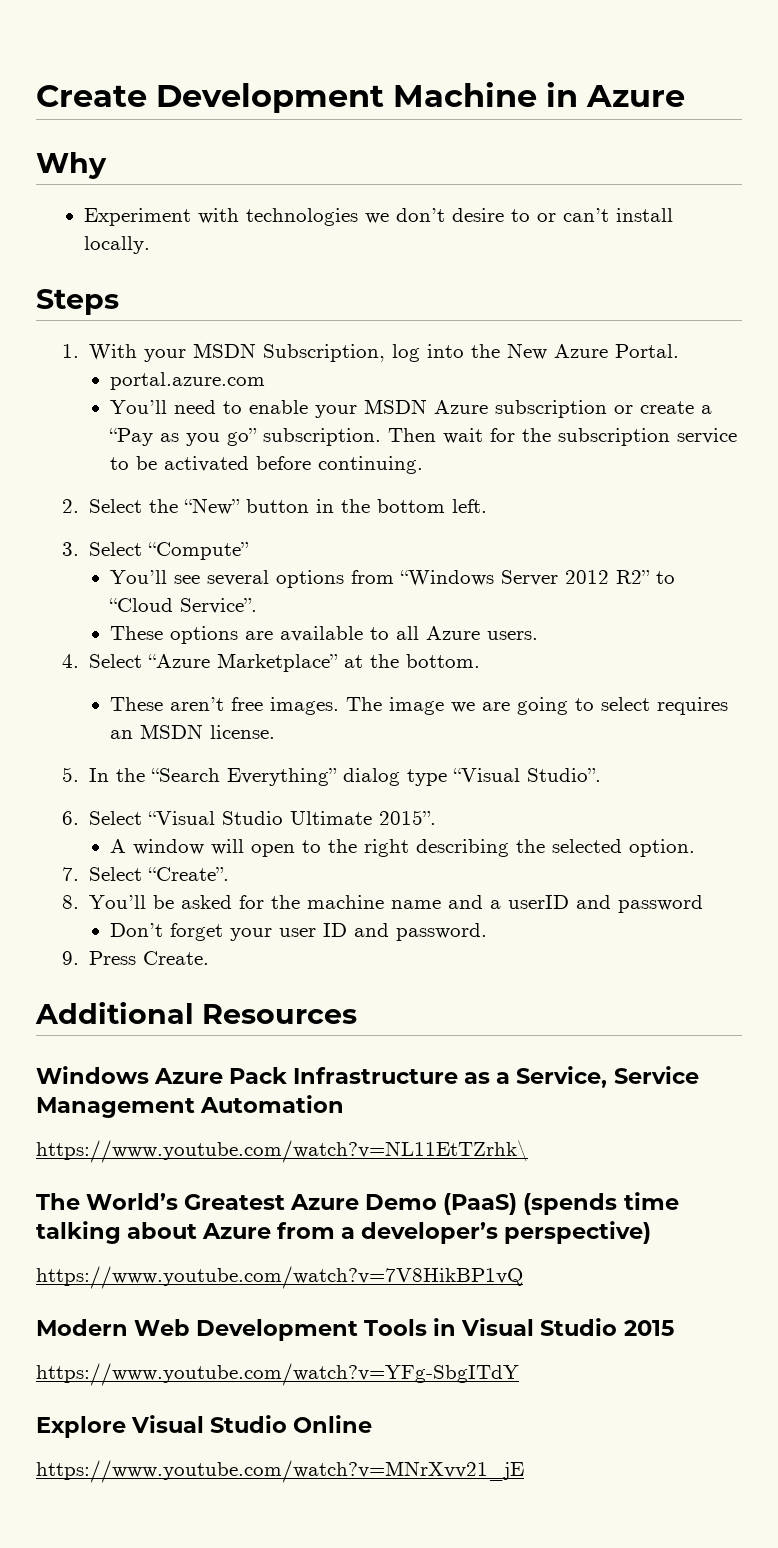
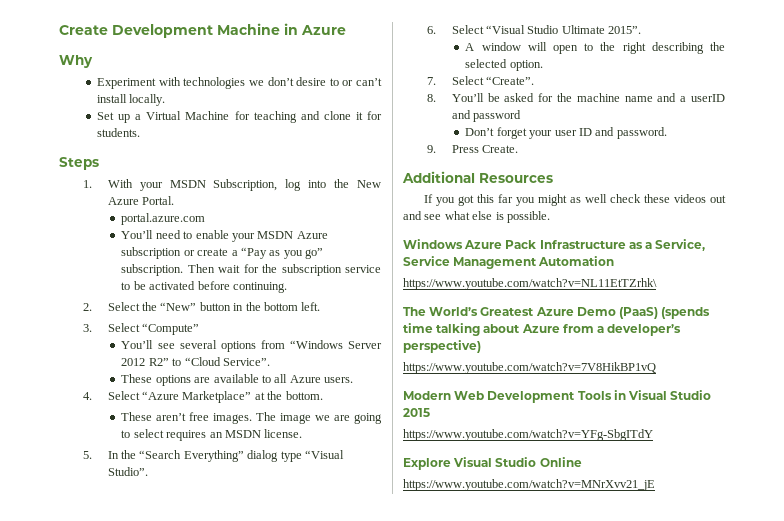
+ Set up a Virtual Machine for teaching and clone it for students.
+ If you got this far you might as well check these videos out and see what else is possible.

